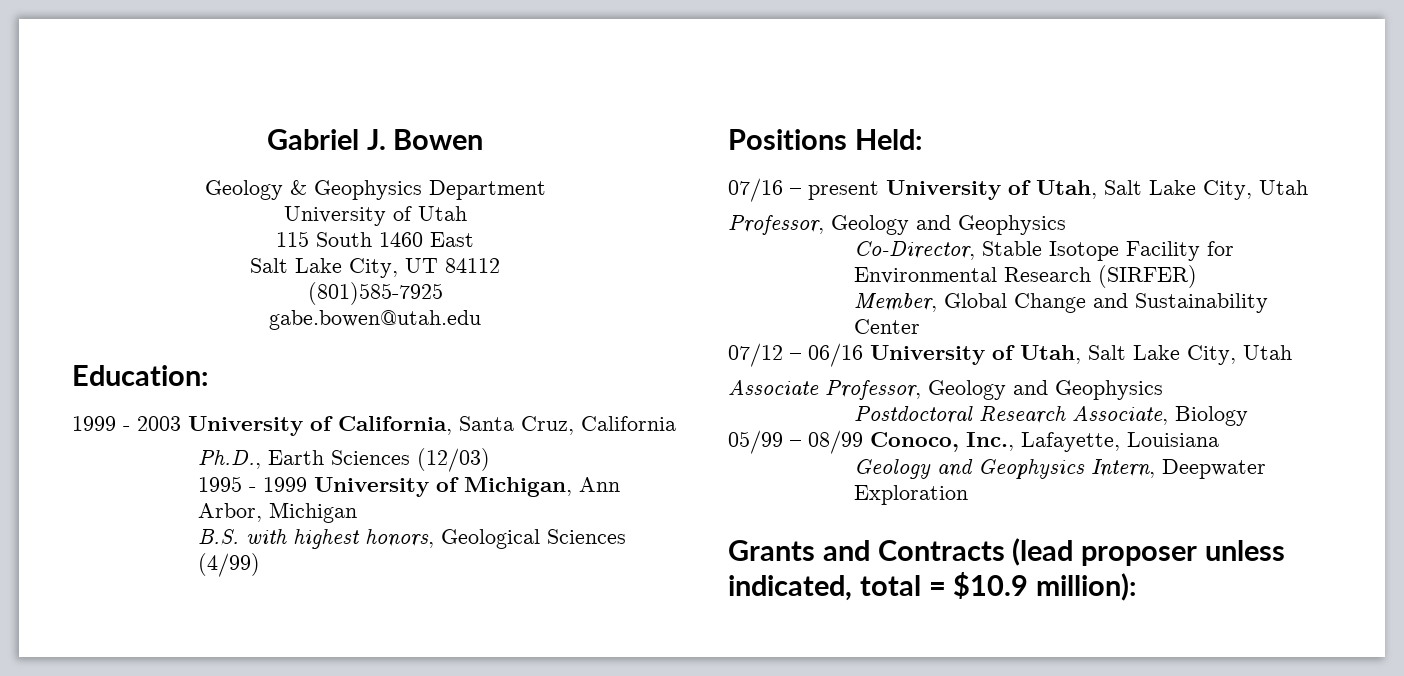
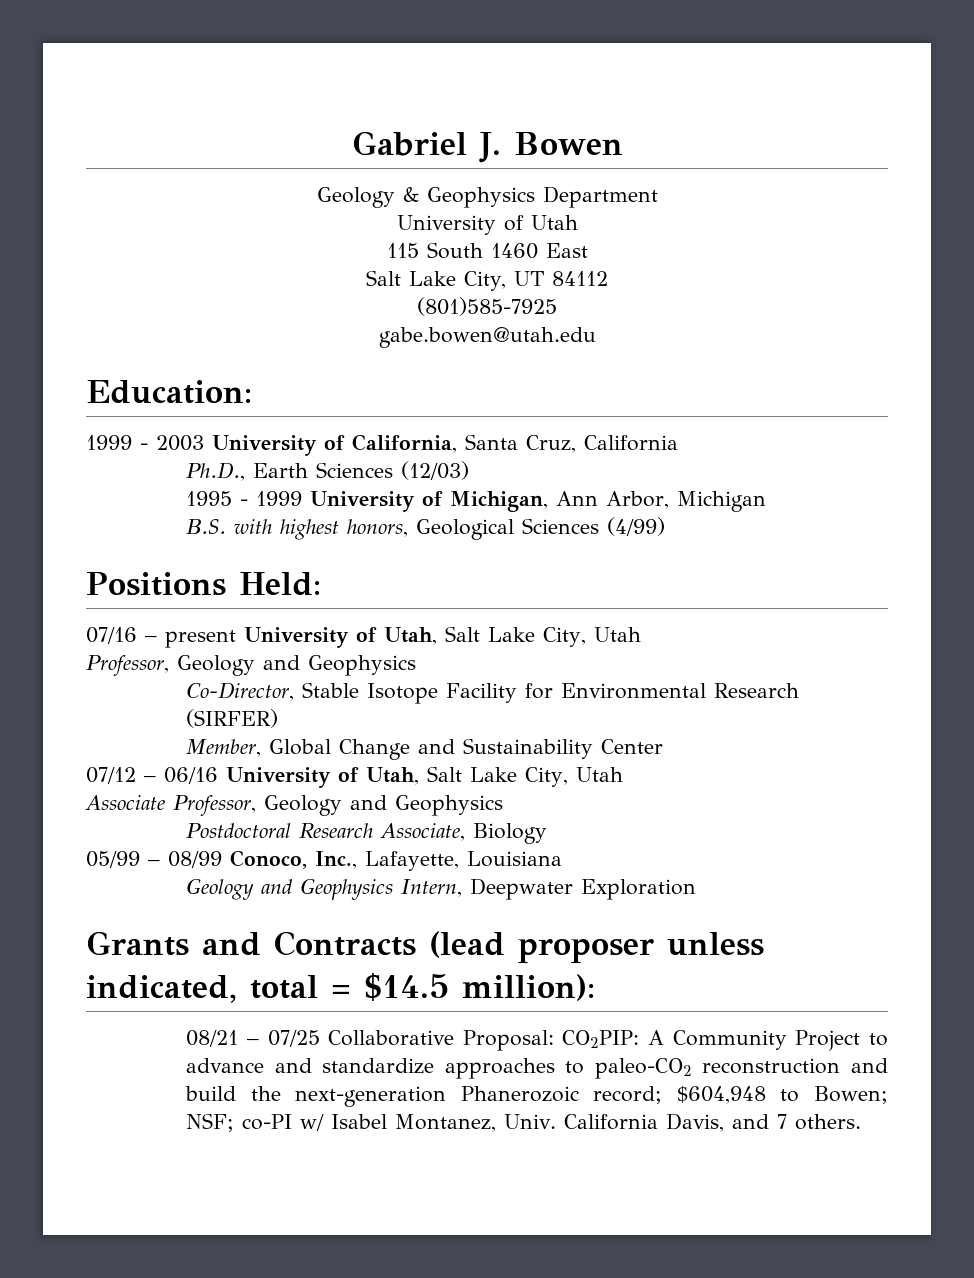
- Grants and Contracts (lead proposer unless indicated, total = $10.9 million):
+ Grants and Contracts (lead proposer unless indicated, total = $14.5 million):
+ 08/21 – 07/25 Collaborative Proposal: CO2PIP: A Community Project to advance and standardize approaches to paleo-CO2 reconstruction and build the next-generation Phanerozoic record; $604,948 to Bowen; NSF; co-PI w/ Isabel Montanez, Univ. California Davis, and 7 others.

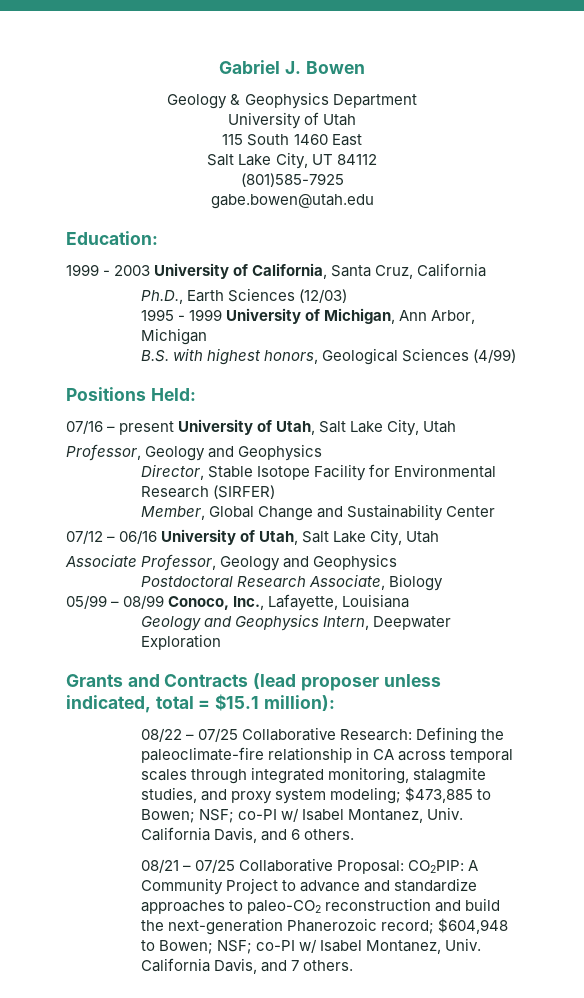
- Co-Director, Stable Isotope Facility for Environmental Research (SIRFER)
+ Director, Stable Isotope Facility for Environmental Research (SIRFER)
- Grants and Contracts (lead proposer unless indicated, total = $14.5 million):
+ Grants and Contracts (lead proposer unless indicated, total = $15.1 million):
+ 08/22 – 07/25 Collaborative Research: Defining the paleoclimate-fire relationship in CA across temporal scales through integrated monitoring, stalagmite studies, and proxy system modeling; $473,885 to Bowen; NSF; co-PI w/ Isabel Montanez, Univ. California Davis, and 6 others.

